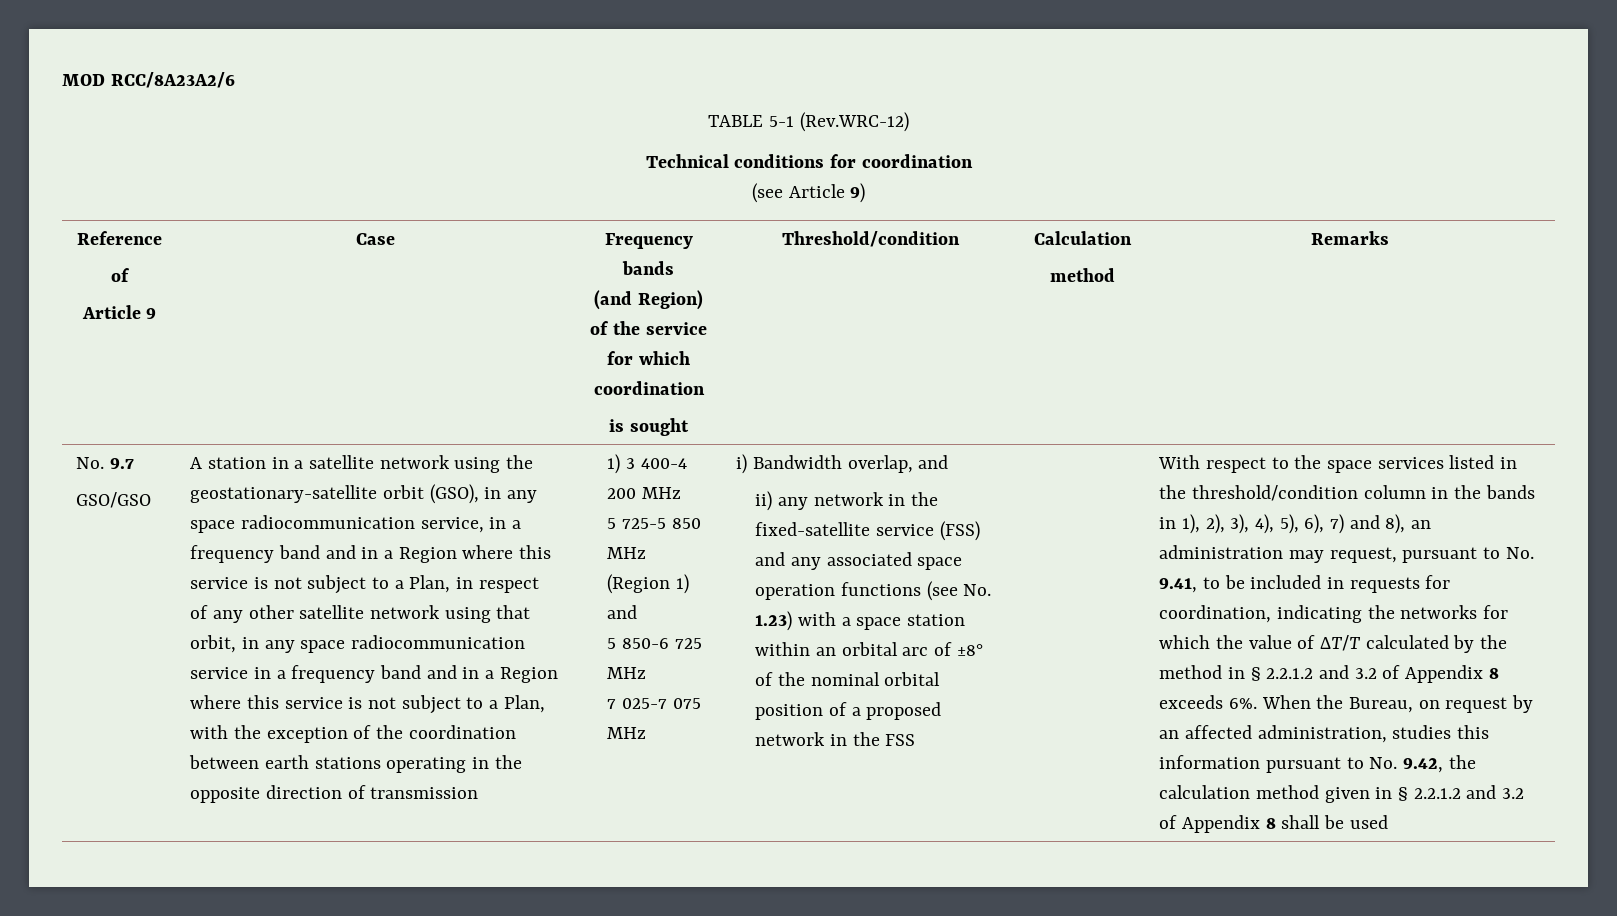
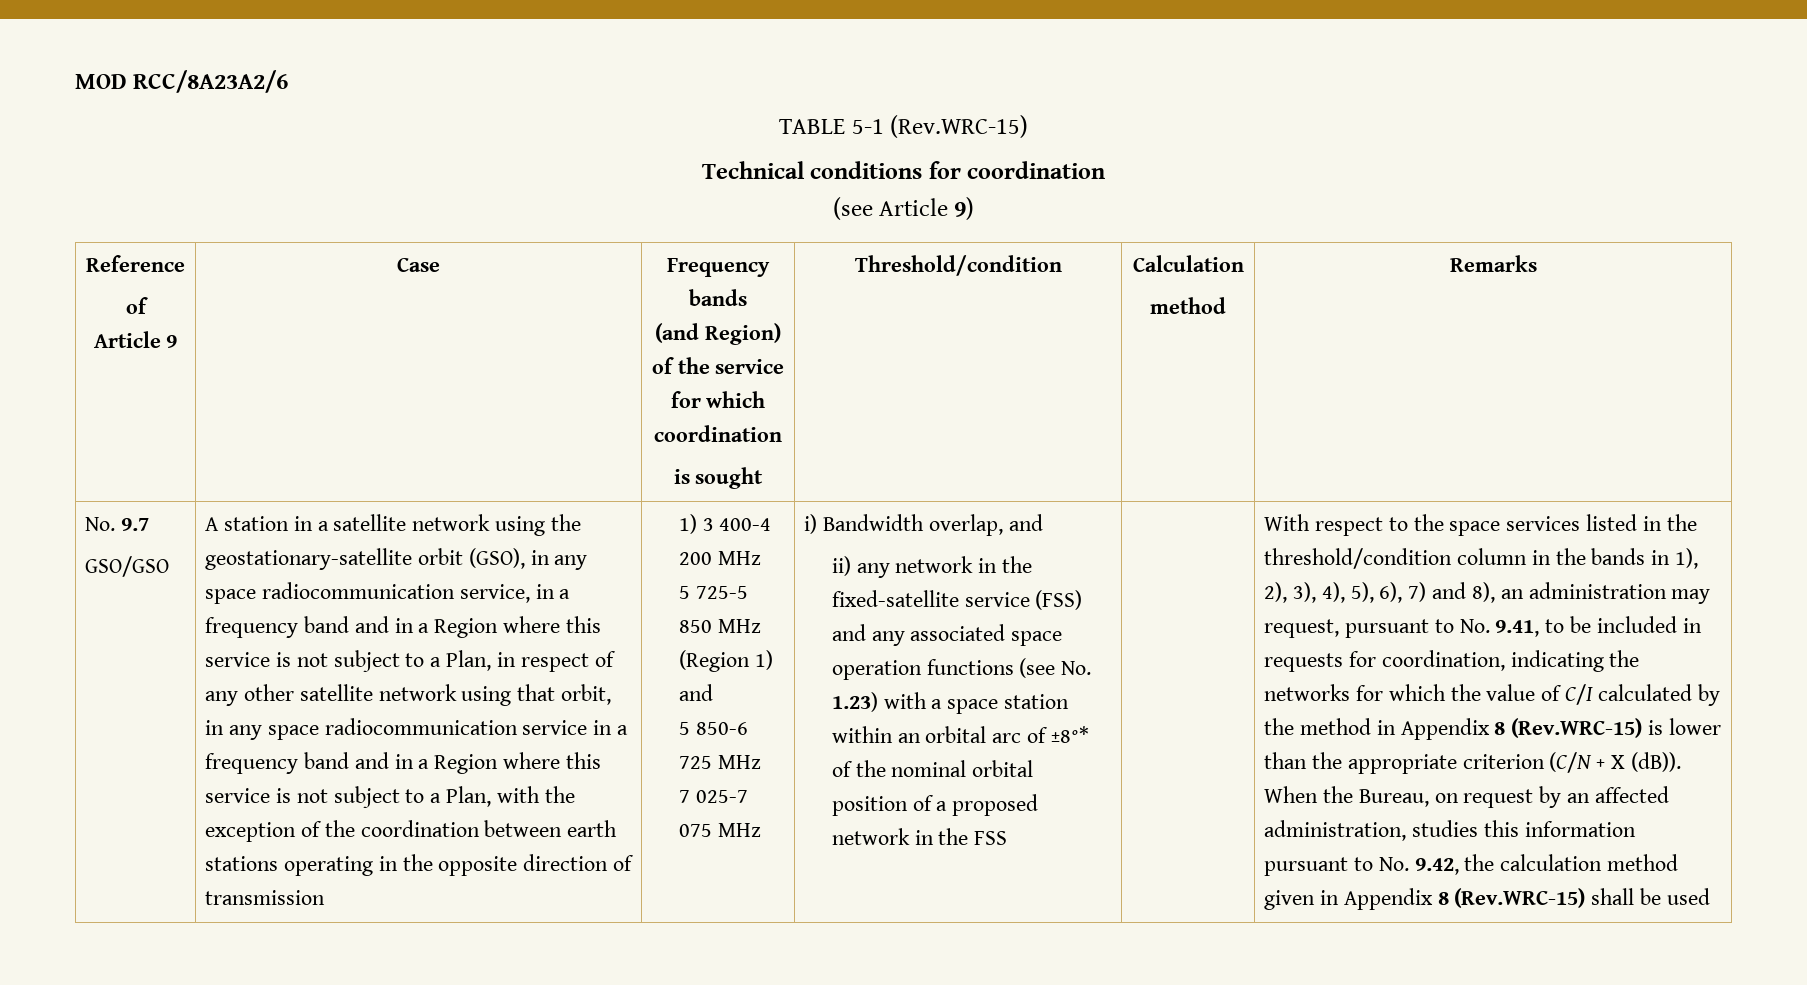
- TABLE 5-1 (Rev.WRC-12)
+ TABLE 5-1 (Rev.WRC-15)
- ii) any network in the fixed-satellite service (FSS) and any associated space operation functions (see No. 1.23) with a space station within an orbital arc of ±8° of the nominal orbital position of a proposed network in the FSS
+ ii) any network in the fixed-satellite service (FSS) and any associated space operation functions (see No. 1.23) with a space station within an orbital arc of ±8°* of the nominal orbital position of a proposed network in the FSS
- With respect to the space services listed in the threshold/condition column in the bands in 1), 2), 3), 4), 5), 6), 7) and 8), an administration may request, pursuant to No. 9.41, to be included in requests for coordination, indicating the networks for which the value of ΔT/T calculated by the method in § 2.2.1.2 and 3.2 of Appendix 8 exceeds 6%.
+ With respect to the space services listed in the threshold/condition column in the bands in 1), 2), 3), 4), 5), 6), 7) and 8), an administration may request, pursuant to No. 9.41, to be included in requests for coordination, indicating the networks for which the value of C/I calculated by the method in Appendix 8 (Rev.WRC-15) is lower than the appropriate criterion (C/N + X (dB)).
- When the Bureau, on request by an affected administration, studies this information pursuant to No. 9.42, the calculation method given in § 2.2.1.2 and 3.2 of Appendix 8 shall be used
+ When the Bureau, on request by an affected administration, studies this information pursuant to No. 9.42, the calculation method given in Appendix 8 (Rev.WRC-15) shall be used

